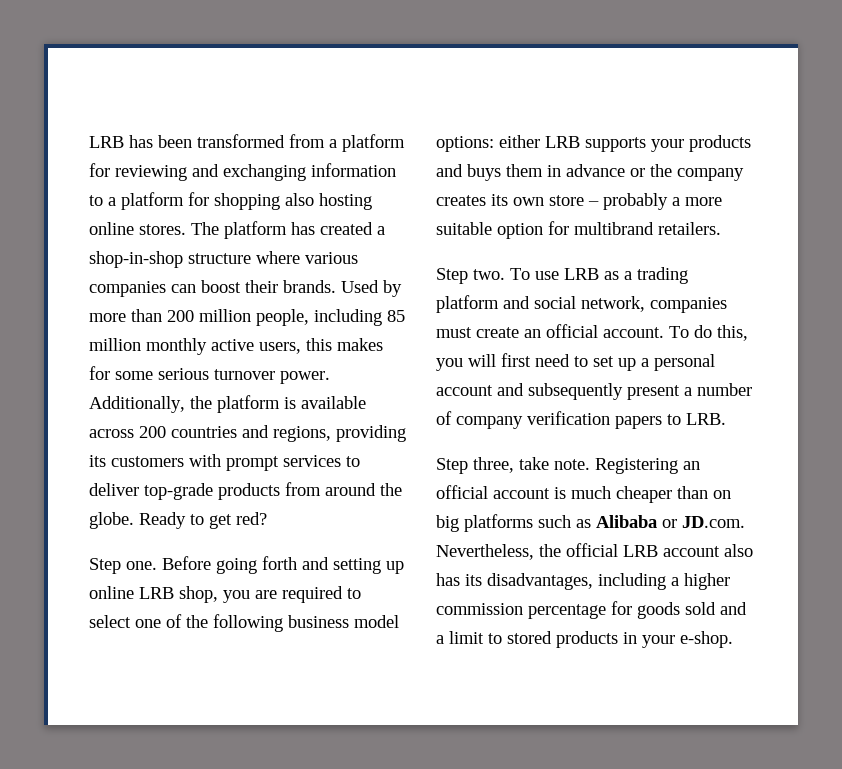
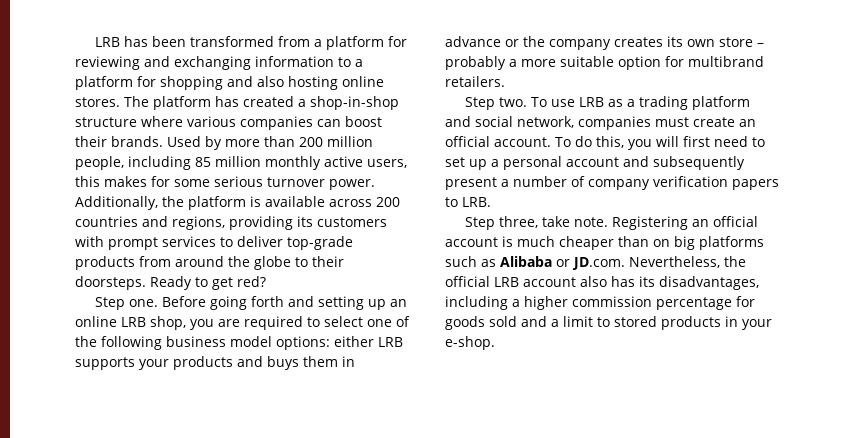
- LRB has been transformed from a platform for reviewing and exchanging information to a platform for shopping also hosting online stores.
+ LRB has been transformed from a platform for reviewing and exchanging information to a platform for shopping and also hosting online stores.
- Additionally, the platform is available across 200 countries and regions, providing its customers with prompt services to deliver top-grade products from around the globe.
+ Additionally, the platform is available across 200 countries and regions, providing its customers with prompt services to deliver top-grade products from around the globe to their doorsteps.
- Before going forth and setting up online LRB shop, you are required to select one of the following business model options: either LRB supports your products and buys them in advance or the company creates its own store – probably a more suitable option for multibrand retailers.
+ Before going forth and setting up an online LRB shop, you are required to select one of the following business model options: either LRB supports your products and buys them in advance or the company creates its own store – probably a more suitable option for multibrand retailers.

